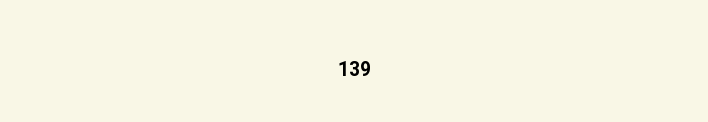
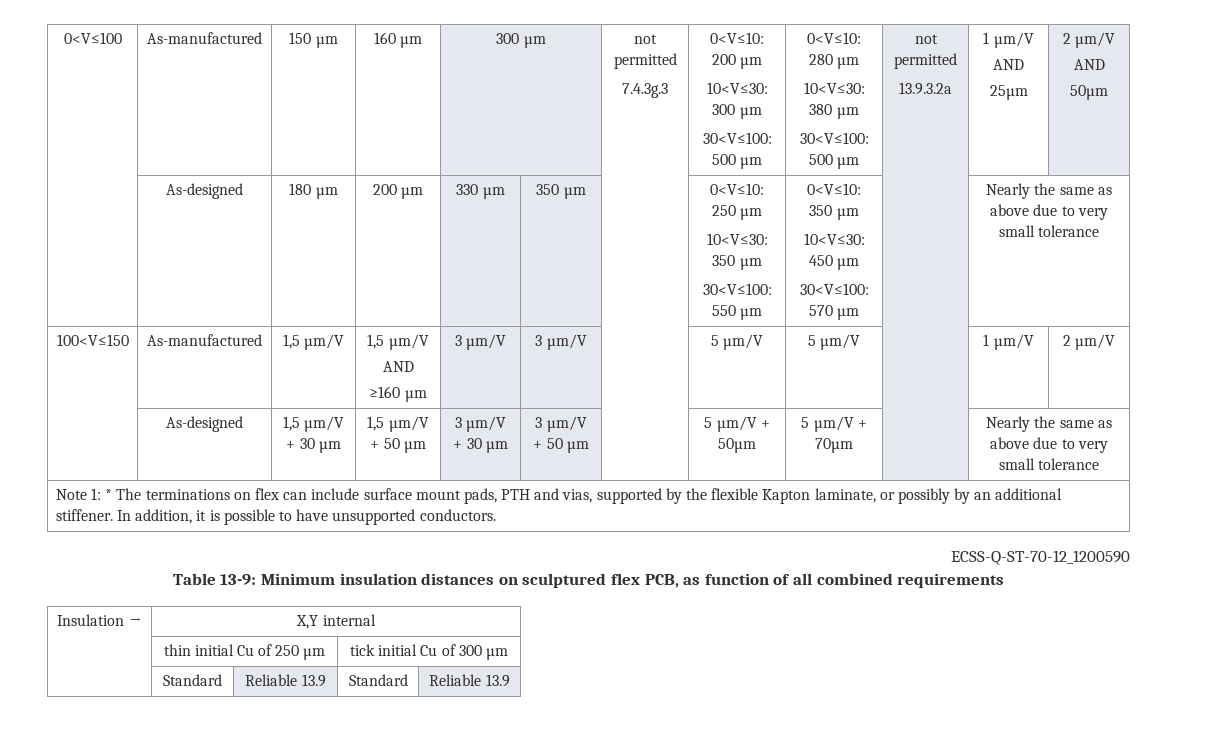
- 139
+ 0<V≤100 | As-manufactured | 150 µm | 160 µm | 300 µm | not permitted
+ 7.4.3g.3 | 0<V≤10: 200 µm
+ 10<V≤30: 300 µm
+ 30<V≤100: 500 µm | 0<V≤10: 280 µm
+ 10<V≤30: 380 µm
+ 30<V≤100: 500 µm | not permitted
+ 13.9.3.2a | 1 µm/V
+ AND
+ 25µm | 2 µm/V
+ AND
+ 50µm
+ | As-designed | 180 µm | 200 µm | 330 µm | 350 µm | | 0<V≤10: 250 µm
+ 10<V≤30: 350 µm
+ 30<V≤100: 550 µm | 0<V≤10: 350 µm
+ 10<V≤30: 450 µm
+ 30<V≤100: 570 µm | | Nearly the same as above due to very small tolerance
+ 100<V≤150 | As-manufactured | 1,5 µm/V | 1,5 µm/V
+ AND
+ ≥160 µm | 3 µm/V | 3 µm/V | | 5 µm/V | 5 µm/V | | 1 µm/V | 2 µm/V
+ | As-designed | 1,5 µm/V + 30 µm | 1,5 µm/V + 50 µm | 3 µm/V + 30 µm | 3 µm/V + 50 µm | | 5 µm/V + 50µm | 5 µm/V + 70µm | | Nearly the same as above due to very small tolerance
+ Note 1: * The terminations on flex can include surface mount pads, PTH and vias, supported by the flexible Kapton laminate, or possibly by an additional stiffener. In addition, it is possible to have unsupported conductors.
+ ECSS-Q-ST-70-12_1200590
+ Table 13-9: Minimum insulation distances on sculptured flex PCB, as function of all combined requirements
+ Insulation → | X,Y internal
+ | thin initial Cu of 250 µm | tick initial Cu of 300 µm
+ | Standard | Reliable 13.9 | Standard | Reliable 13.9

